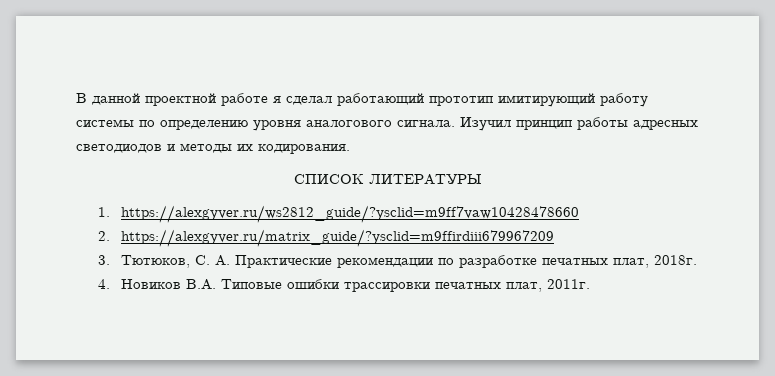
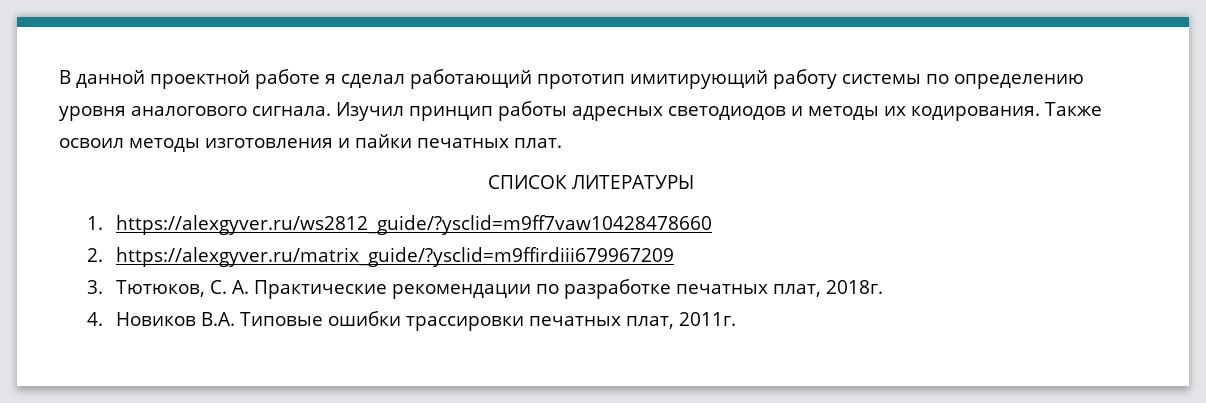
+ Также освоил методы изготовления и пайки печатных плат.

